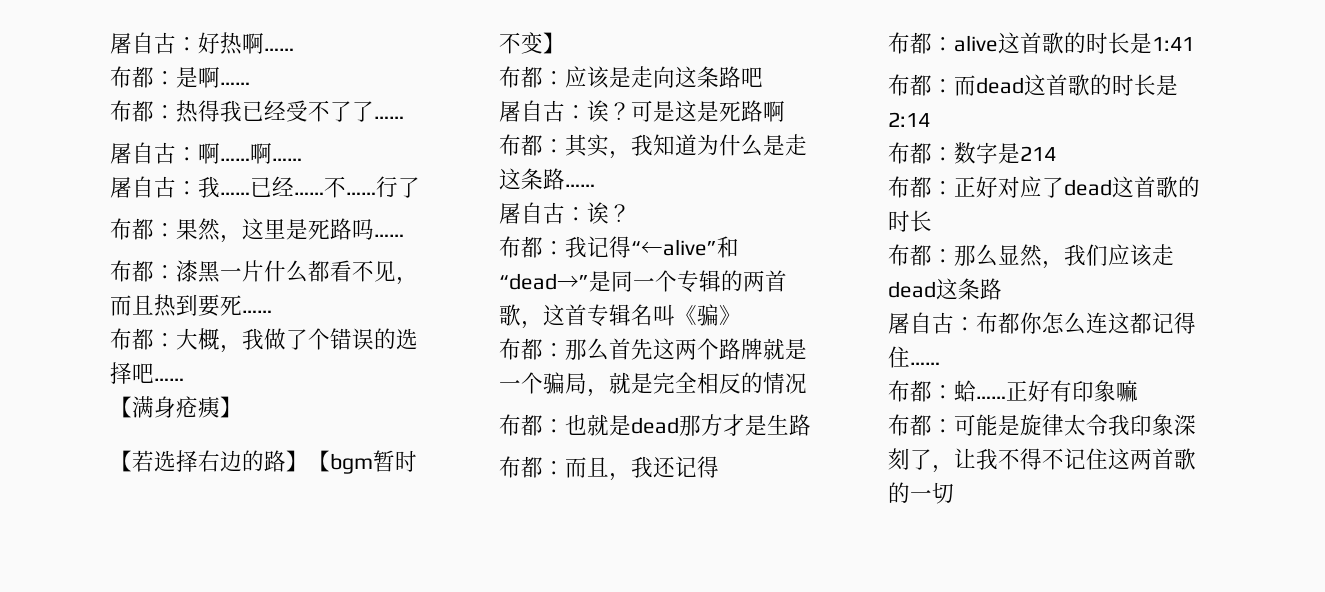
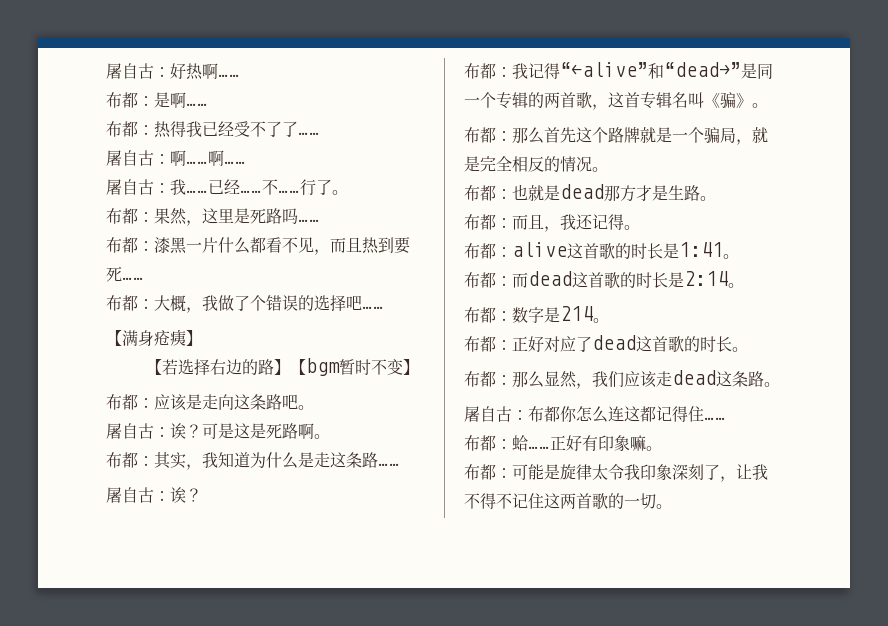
- 行了
+ 行了。
- 布都：应该是走向这条路吧
+ 布都：应该是走向这条路吧。
- 可是这是死路啊
+ 可是这是死路啊。
- 布都：我记得“←alive”和“dead→”是同一个专辑的两首歌，这首专辑名叫《骗》
+ 布都：我记得“←alive”和“dead→”是同一个专辑的两首歌，这首专辑名叫《骗》。
- 布都：那么首先这两个路牌就是一个骗局，就是完全相反的情况
+ 布都：那么首先这个路牌就是一个骗局，就是完全相反的情况。
- 布都：也就是dead那方才是生路
+ 布都：也就是dead那方才是生路。
- 布都：而且，我还记得
+ 布都：而且，我还记得。
- 布都：alive这首歌的时长是1:41
+ 布都：alive这首歌的时长是1:41。
- 布都：而dead这首歌的时长是2:14
+ 布都：而dead这首歌的时长是2:14。
- 布都：数字是214
+ 布都：数字是214。
- 布都：正好对应了dead这首歌的时长
+ 布都：正好对应了dead这首歌的时长。
- 布都：那么显然，我们应该走dead这条路
+ 布都：那么显然，我们应该走dead这条路。
- 正好有印象嘛
+ 正好有印象嘛。
- 布都：可能是旋律太令我印象深刻了，让我不得不记住这两首歌的一切
+ 布都：可能是旋律太令我印象深刻了，让我不得不记住这两首歌的一切。

